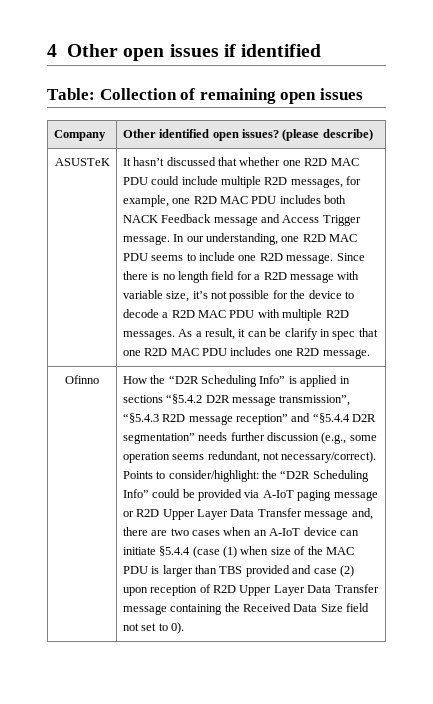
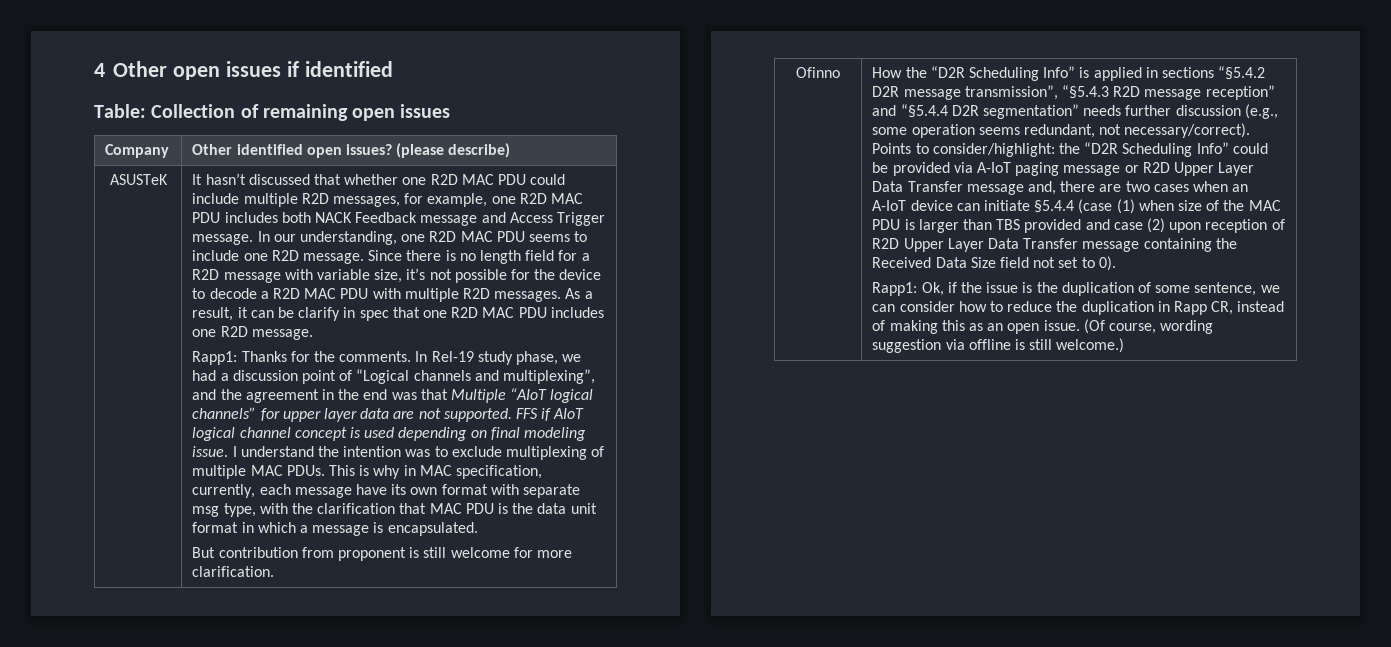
+ Rapp1: Thanks for the comments. In Rel-19 study phase, we had a discussion point of “Logical channels and multiplexing”, and the agreement in the end was that Multiple “AIoT logical channels” for upper layer data are not supported. FFS if AIoT logical channel concept is used depending on final modeling issue. I understand the intention was to exclude multiplexing of multiple MAC PDUs. This is why in MAC specification, currently, each message have its own format with separate msg type, with the clarification that MAC PDU is the data unit format in which a message is encapsulated.
+ But contribution from proponent is still welcome for more clarification.
+ Rapp1: Ok, if the issue is the duplication of some sentence, we can consider how to reduce the duplication in Rapp CR, instead of making this as an open issue. (Of course, wording suggestion via offline is still welcome.)

